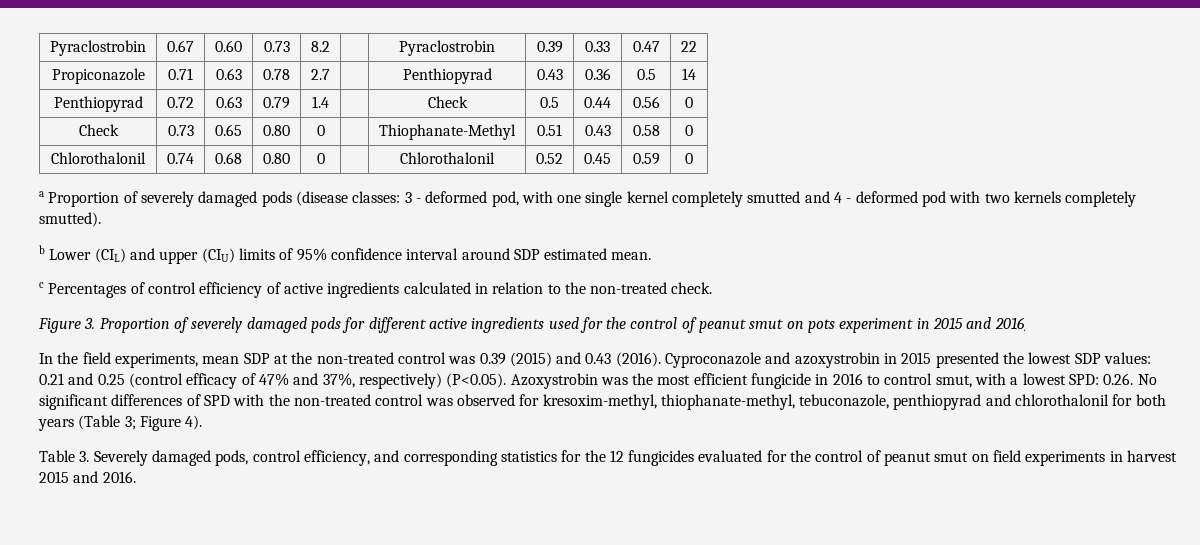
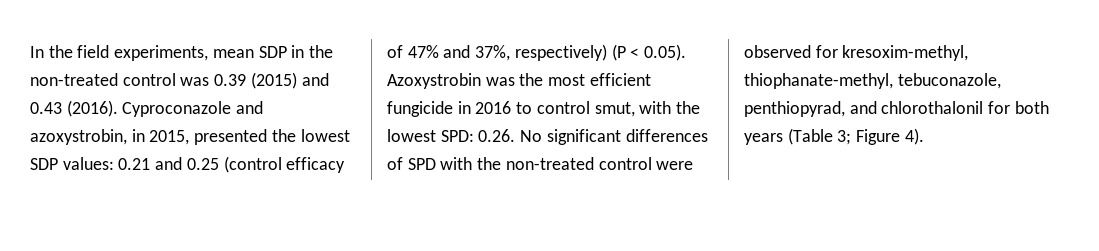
- Pyraclostrobin | 0.67 | 0.60 | 0.73 | 8.2 | | Pyraclostrobin | 0.39 | 0.33 | 0.47 | 22
- Propiconazole | 0.71 | 0.63 | 0.78 | 2.7 | | Penthiopyrad | 0.43 | 0.36 | 0.5 | 14
- Penthiopyrad | 0.72 | 0.63 | 0.79 | 1.4 | | Check | 0.5 | 0.44 | 0.56 | 0
- Check | 0.73 | 0.65 | 0.80 | 0 | | Thiophanate-Methyl | 0.51 | 0.43 | 0.58 | 0
- Chlorothalonil | 0.74 | 0.68 | 0.80 | 0 | | Chlorothalonil | 0.52 | 0.45 | 0.59 | 0
- a Proportion of severely damaged pods (disease classes: 3 - deformed pod, with one single kernel completely smutted and 4 - deformed pod with two kernels completely smutted).
- b Lower (CIL) and upper (CIU) limits of 95% confidence interval around SDP estimated mean.
- c Percentages of control efficiency of active ingredients calculated in relation to the non-treated check.
- Figure 3. Proportion of severely damaged pods for different active ingredients used for the control of peanut smut on pots experiment in 2015 and 2016.
- In the field experiments, mean SDP at the non-treated control was 0.39 (2015) and 0.43 (2016).
+ In the field experiments, mean SDP in the non-treated control was 0.39 (2015) and 0.43 (2016).
- Cyproconazole and azoxystrobin in 2015 presented the lowest SDP values: 0.21 and 0.25 (control efficacy of 47% and 37%, respectively) (P<0.05). Azoxystrobin was the most efficient fungicide in 2016 to control smut, with a lowest SPD: 0.26. No significant differences of SPD with the non-treated control was observed for kresoxim-methyl, thiophanate-methyl, tebuconazole, penthiopyrad and chlorothalonil for both years (Table 3; Figure 4).
+ Cyproconazole and azoxystrobin, in 2015, presented the lowest SDP values: 0.21 and 0.25 (control efficacy of 47% and 37%, respectively) (P < 0.05). Azoxystrobin was the most efficient fungicide in 2016 to control smut, with the lowest SPD: 0.26. No significant differences of SPD with the non-treated control were observed for kresoxim-methyl, thiophanate-methyl, tebuconazole, penthiopyrad, and chlorothalonil for both years (Table 3; Figure 4).
- Table 3. Severely damaged pods, control efficiency, and corresponding statistics for the 12 fungicides evaluated for the control of peanut smut on field experiments in harvest 2015 and 2016.

